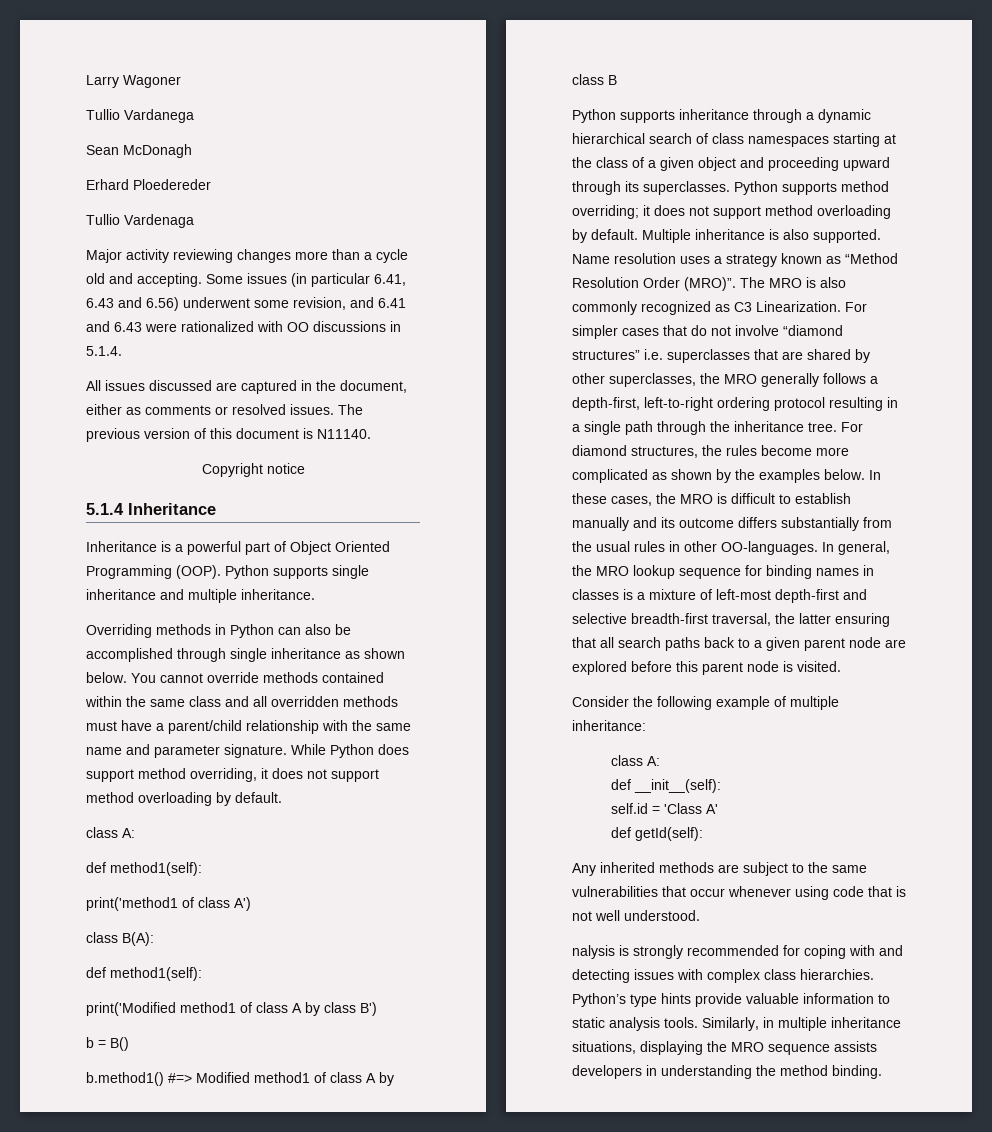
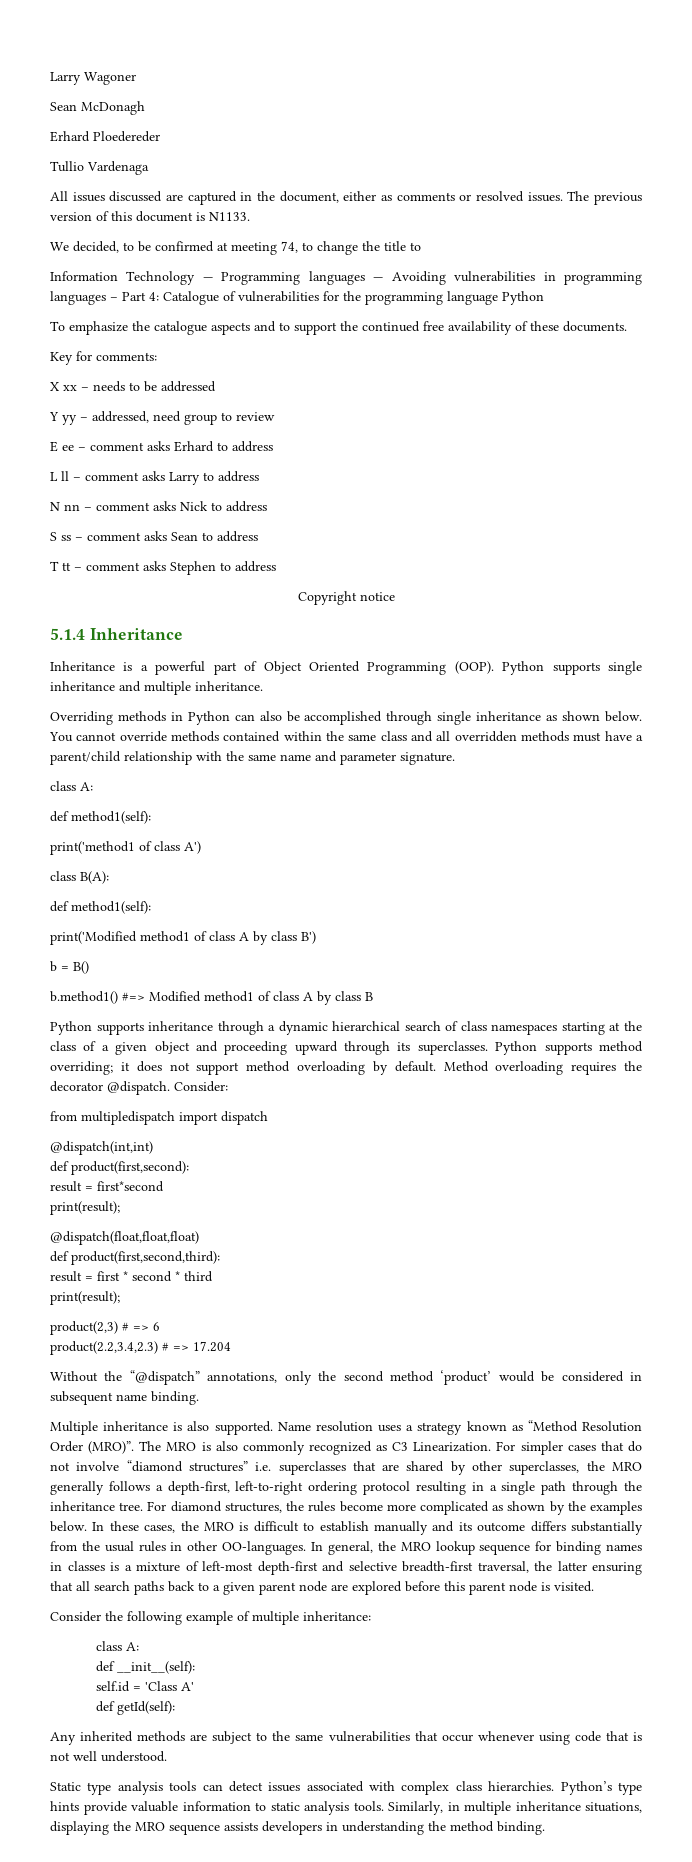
- Tullio Vardanega
- Major activity reviewing changes more than a cycle old and accepting. Some issues (in particular 6.41, 6.43 and 6.56) underwent some revision, and 6.41 and 6.43 were rationalized with OO discussions in 5.1.4.
- The previous version of this document is N11140.
+ The previous version of this document is N1133.
+ We decided, to be confirmed at meeting 74, to change the title to
+ Information Technology — Programming languages — Avoiding vulnerabilities in programming languages – Part 4: Catalogue of vulnerabilities for the programming language Python
+ To emphasize the catalogue aspects and to support the continued free availability of these documents.
+ Key for comments:
+ X xx – needs to be addressed
+ Y yy – addressed, need group to review
+ E ee – comment asks Erhard to address
+ L ll – comment asks Larry to address
+ N nn – comment asks Nick to address
+ S ss – comment asks Sean to address
+ T tt – comment asks Stephen to address
- While Python does support method overriding, it does not support method overloading by default.
- Python supports method overriding; it does not support method overloading by default. Multiple inheritance is also supported.
+ Python supports method overriding; it does not support method overloading by default. Method overloading requires the decorator @dispatch. Consider:
+ from multipledispatch import dispatch
+ @dispatch(int,int)
+ def product(first,second):
+ result = first*second
+ print(result);
+ @dispatch(float,float,float)
+ def product(first,second,third):
+ result = first * second * third
+ print(result);
+ product(2,3) # => 6
+ product(2.2,3.4,2.3) # => 17.204
+ Without the “@dispatch” annotations, only the second method ‘product’ would be considered in subsequent name binding.
+ Multiple inheritance is also supported.
- nalysis is strongly recommended for coping with and detecting issues with complex class hierarchies.
+ Static type analysis tools can detect issues associated with complex class hierarchies.

